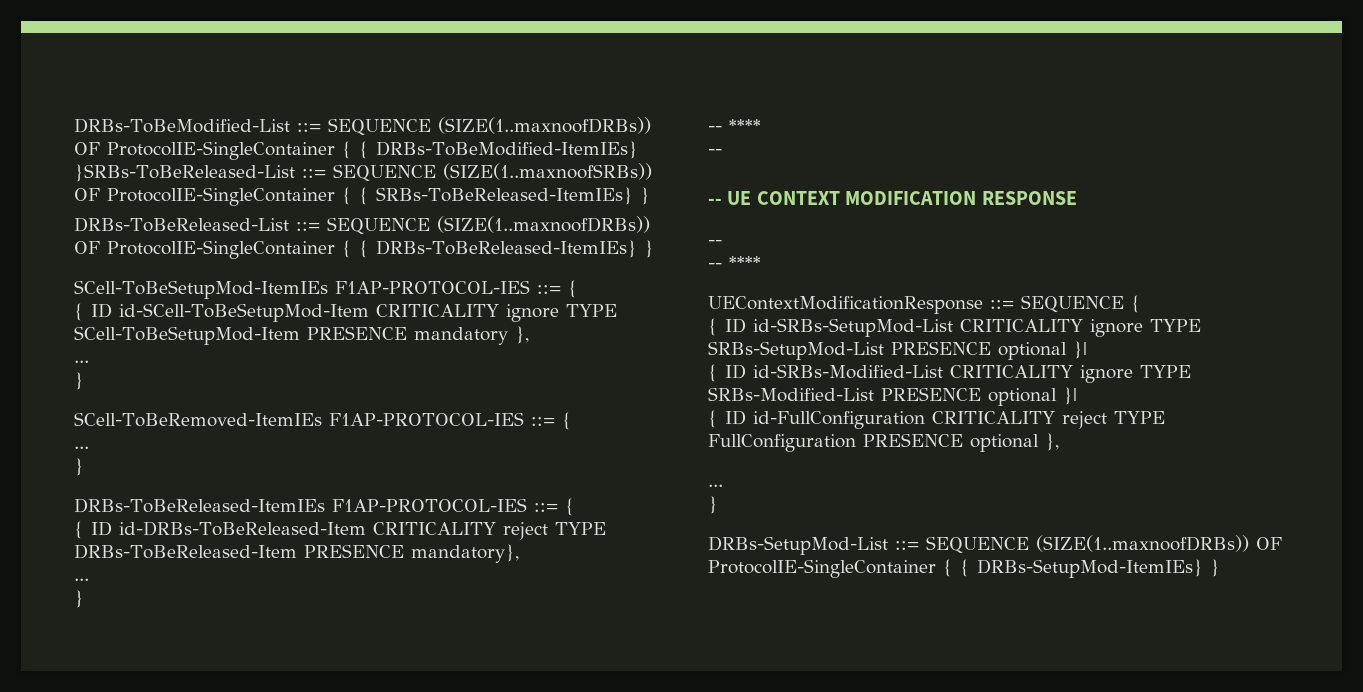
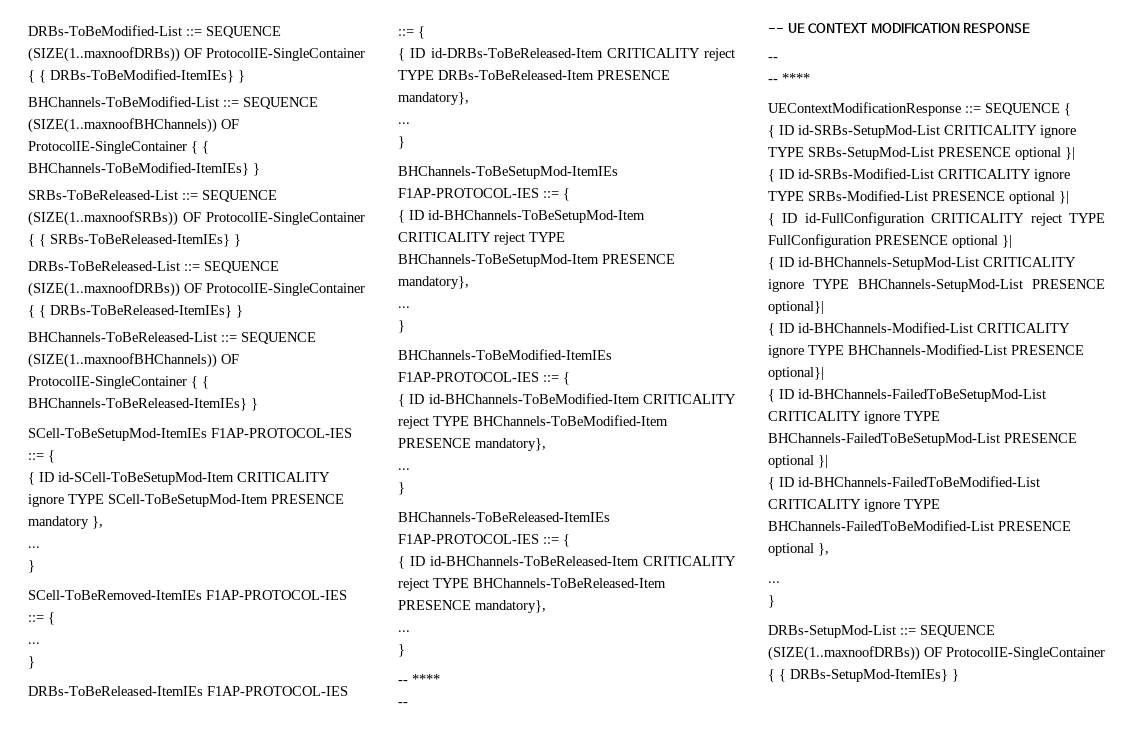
- DRBs-ToBeModified-List ::= SEQUENCE (SIZE(1..maxnoofDRBs)) OF ProtocolIE-SingleContainer { { DRBs-ToBeModified-ItemIEs} }SRBs-ToBeReleased-List ::= SEQUENCE (SIZE(1..maxnoofSRBs)) OF ProtocolIE-SingleContainer { { SRBs-ToBeReleased-ItemIEs} }
+ DRBs-ToBeModified-List ::= SEQUENCE (SIZE(1..maxnoofDRBs)) OF ProtocolIE-SingleContainer { { DRBs-ToBeModified-ItemIEs} }
+ BHChannels-ToBeModified-List ::= SEQUENCE (SIZE(1..maxnoofBHChannels)) OF ProtocolIE-SingleContainer { { BHChannels-ToBeModified-ItemIEs} }
+ SRBs-ToBeReleased-List ::= SEQUENCE (SIZE(1..maxnoofSRBs)) OF ProtocolIE-SingleContainer { { SRBs-ToBeReleased-ItemIEs} }
+ BHChannels-ToBeReleased-List ::= SEQUENCE (SIZE(1..maxnoofBHChannels)) OF ProtocolIE-SingleContainer { { BHChannels-ToBeReleased-ItemIEs} }
+ BHChannels-ToBeSetupMod-ItemIEs F1AP-PROTOCOL-IES ::= {
+ { ID id-BHChannels-ToBeSetupMod-Item CRITICALITY reject TYPE BHChannels-ToBeSetupMod-Item PRESENCE mandatory},
+ ...
+ }
+ BHChannels-ToBeModified-ItemIEs F1AP-PROTOCOL-IES ::= {
+ { ID id-BHChannels-ToBeModified-Item CRITICALITY reject TYPE BHChannels-ToBeModified-Item PRESENCE mandatory},
+ ...
+ }
+ BHChannels-ToBeReleased-ItemIEs F1AP-PROTOCOL-IES ::= {
+ { ID id-BHChannels-ToBeReleased-Item CRITICALITY reject TYPE BHChannels-ToBeReleased-Item PRESENCE mandatory},
+ ...
+ }
- { ID id-FullConfiguration CRITICALITY reject TYPE FullConfiguration PRESENCE optional },
+ { ID id-FullConfiguration CRITICALITY reject TYPE FullConfiguration PRESENCE optional }|
+ { ID id-BHChannels-SetupMod-List CRITICALITY ignore TYPE BHChannels-SetupMod-List PRESENCE optional}|
+ { ID id-BHChannels-Modified-List CRITICALITY ignore TYPE BHChannels-Modified-List PRESENCE optional}|
+ { ID id-BHChannels-FailedToBeSetupMod-List CRITICALITY ignore TYPE BHChannels-FailedToBeSetupMod-List PRESENCE optional }|
+ { ID id-BHChannels-FailedToBeModified-List CRITICALITY ignore TYPE BHChannels-FailedToBeModified-List PRESENCE optional },

